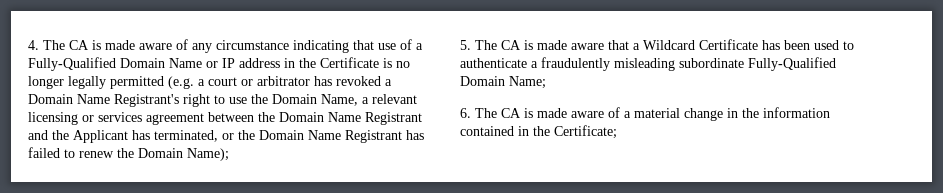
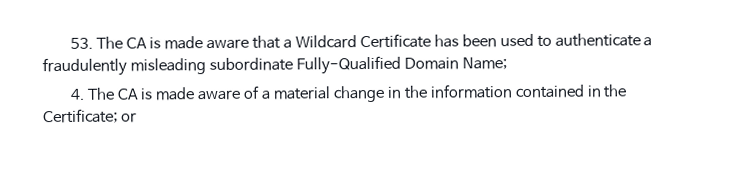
- 4. The CA is made aware of any circumstance indicating that use of a Fully-Qualified Domain Name or IP address in the Certificate is no longer legally permitted (e.g. a court or arbitrator has revoked a Domain Name Registrant's right to use the Domain Name, a relevant licensing or services agreement between the Domain Name Registrant and the Applicant has terminated, or the Domain Name Registrant has failed to renew the Domain Name);
- 5. The CA is made aware that a Wildcard Certificate has been used to authenticate a fraudulently misleading subordinate Fully-Qualified Domain Name;
+ 53. The CA is made aware that a Wildcard Certificate has been used to authenticate a fraudulently misleading subordinate Fully-Qualified Domain Name;
- 6. The CA is made aware of a material change in the information contained in the Certificate;
+ 4. The CA is made aware of a material change in the information contained in the Certificate; or

